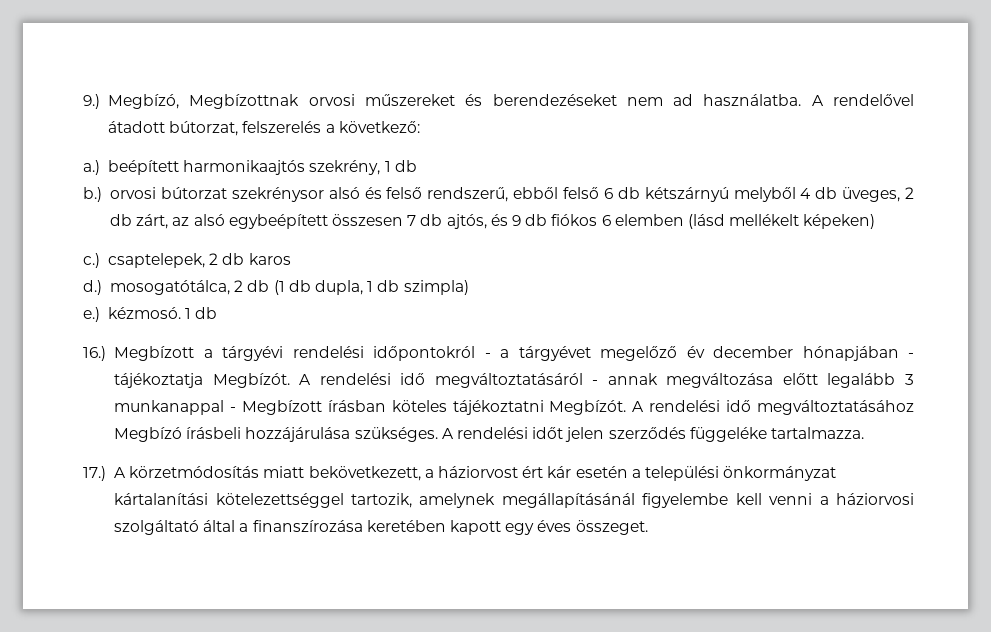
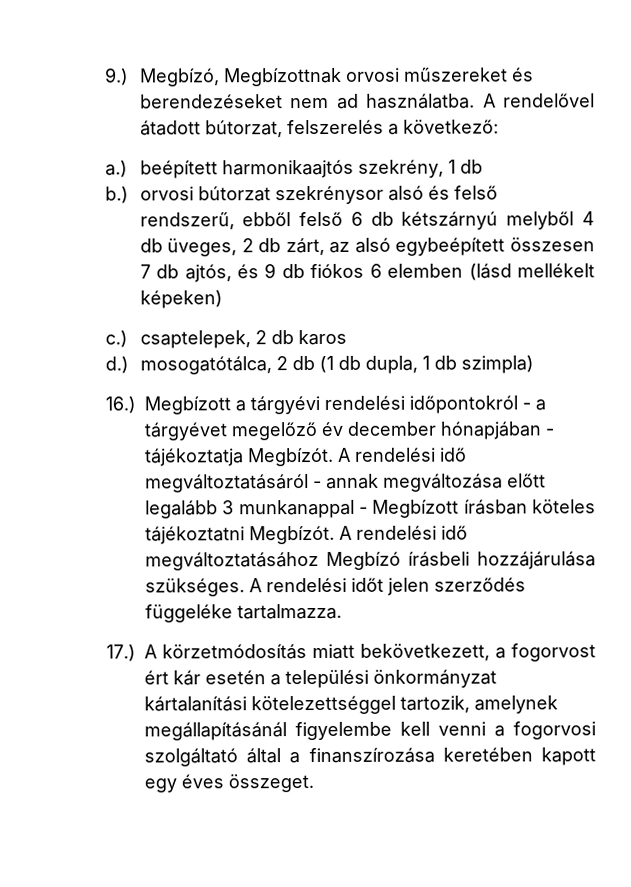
- e.) kézmosó. 1 db
- 17.) A körzetmódosítás miatt bekövetkezett, a háziorvost ért kár esetén a települési önkormányzat kártalanítási kötelezettséggel tartozik, amelynek megállapításánál figyelembe kell venni a háziorvosi szolgáltató által a finanszírozása keretében kapott egy éves összeget.
+ 17.) A körzetmódosítás miatt bekövetkezett, a fogorvost ért kár esetén a települési önkormányzat kártalanítási kötelezettséggel tartozik, amelynek megállapításánál figyelembe kell venni a fogorvosi szolgáltató által a finanszírozása keretében kapott egy éves összeget.

